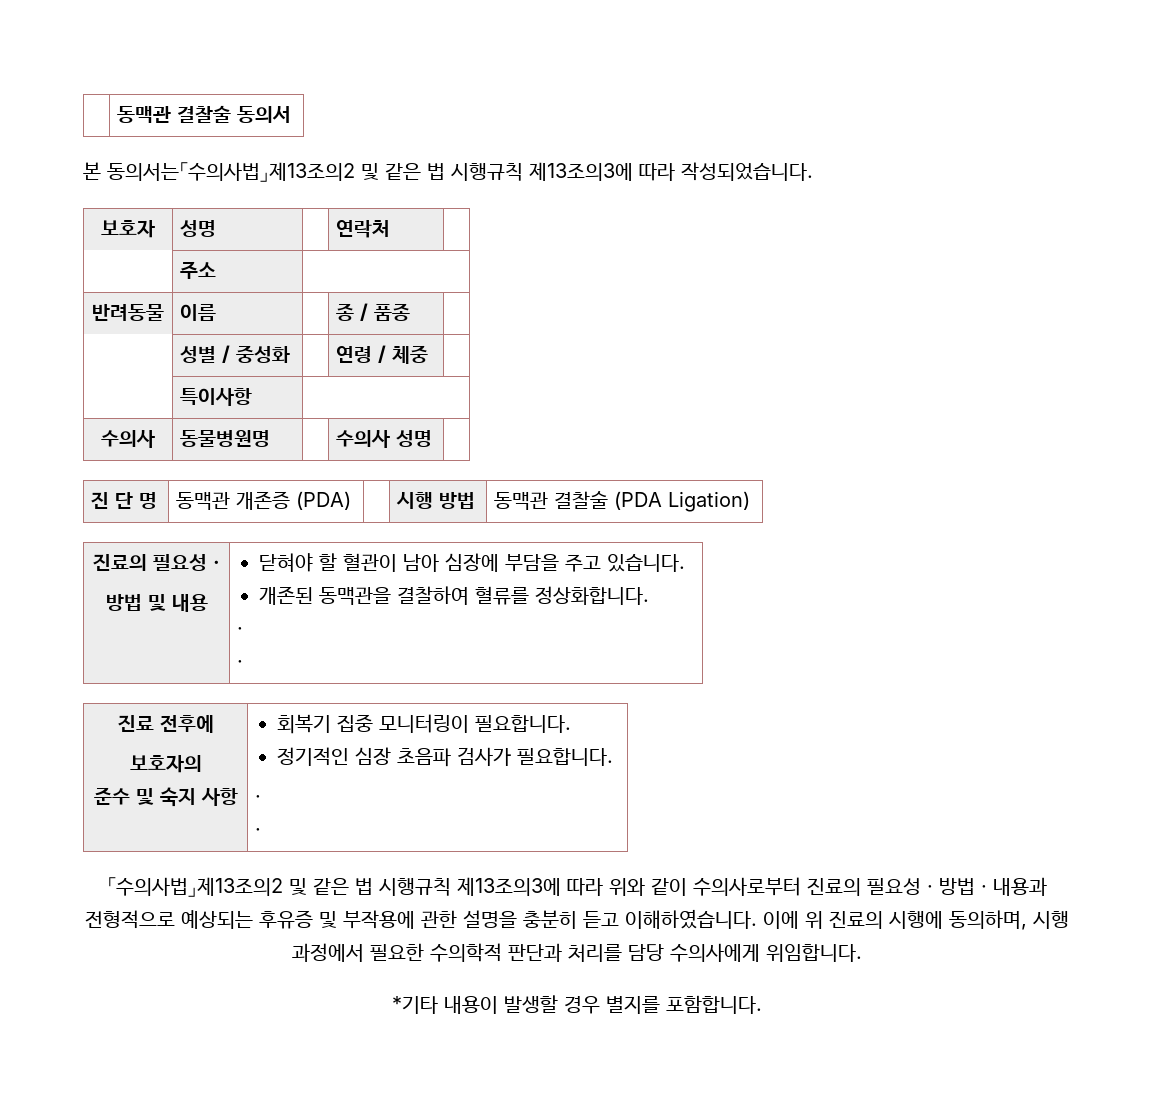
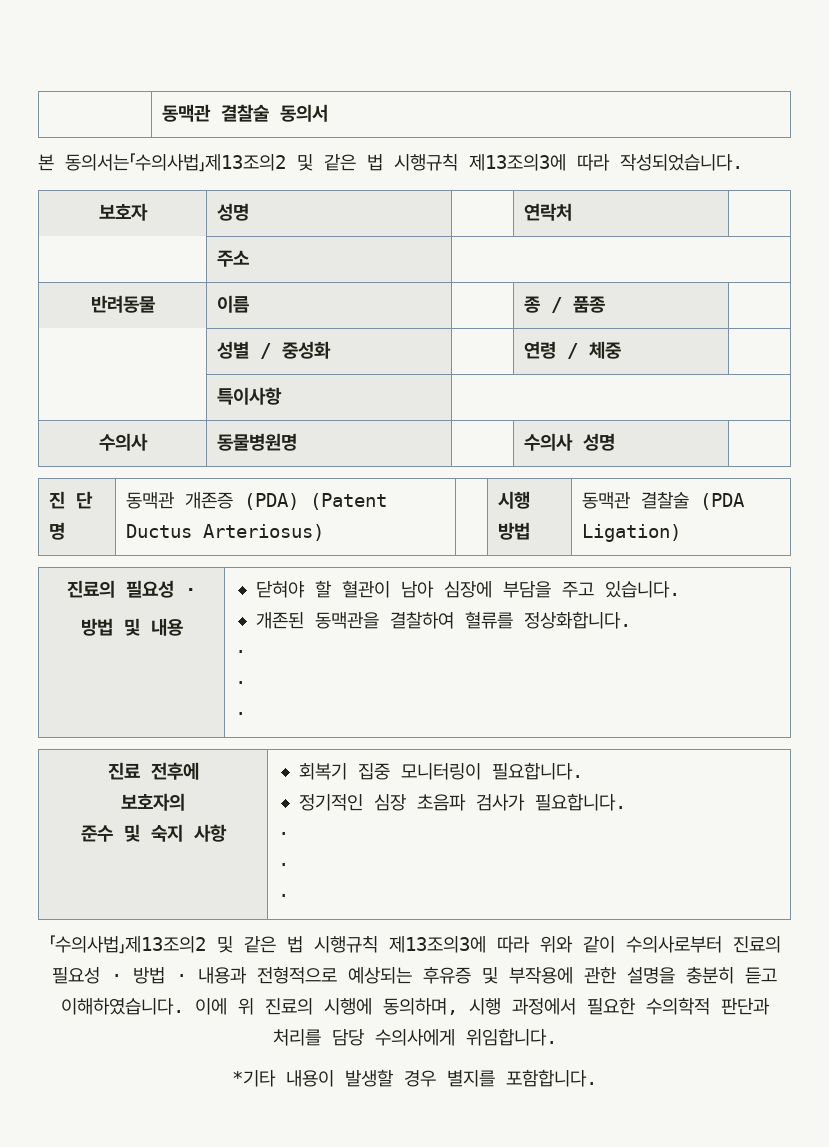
- 진 단 명 | 동맥관 개존증 (PDA) | | 시행 방법 | 동맥관 결찰술 (PDA Ligation)
+ 진 단 명 | 동맥관 개존증 (PDA) (Patent Ductus Arteriosus) | | 시행 방법 | 동맥관 결찰술 (PDA Ligation)
  진료의 필요성 ·
  방법 및 내용 | 닫혀야 할 혈관이 남아 심장에 부담을 주고 있습니다.
  개존된 동맥관을 결찰하여 혈류를 정상화합니다.
+ ·
  진료 전후에
  보호자의
  준수 및 숙지 사항 | 회복기 집중 모니터링이 필요합니다.
  정기적인 심장 초음파 검사가 필요합니다.
+ ·

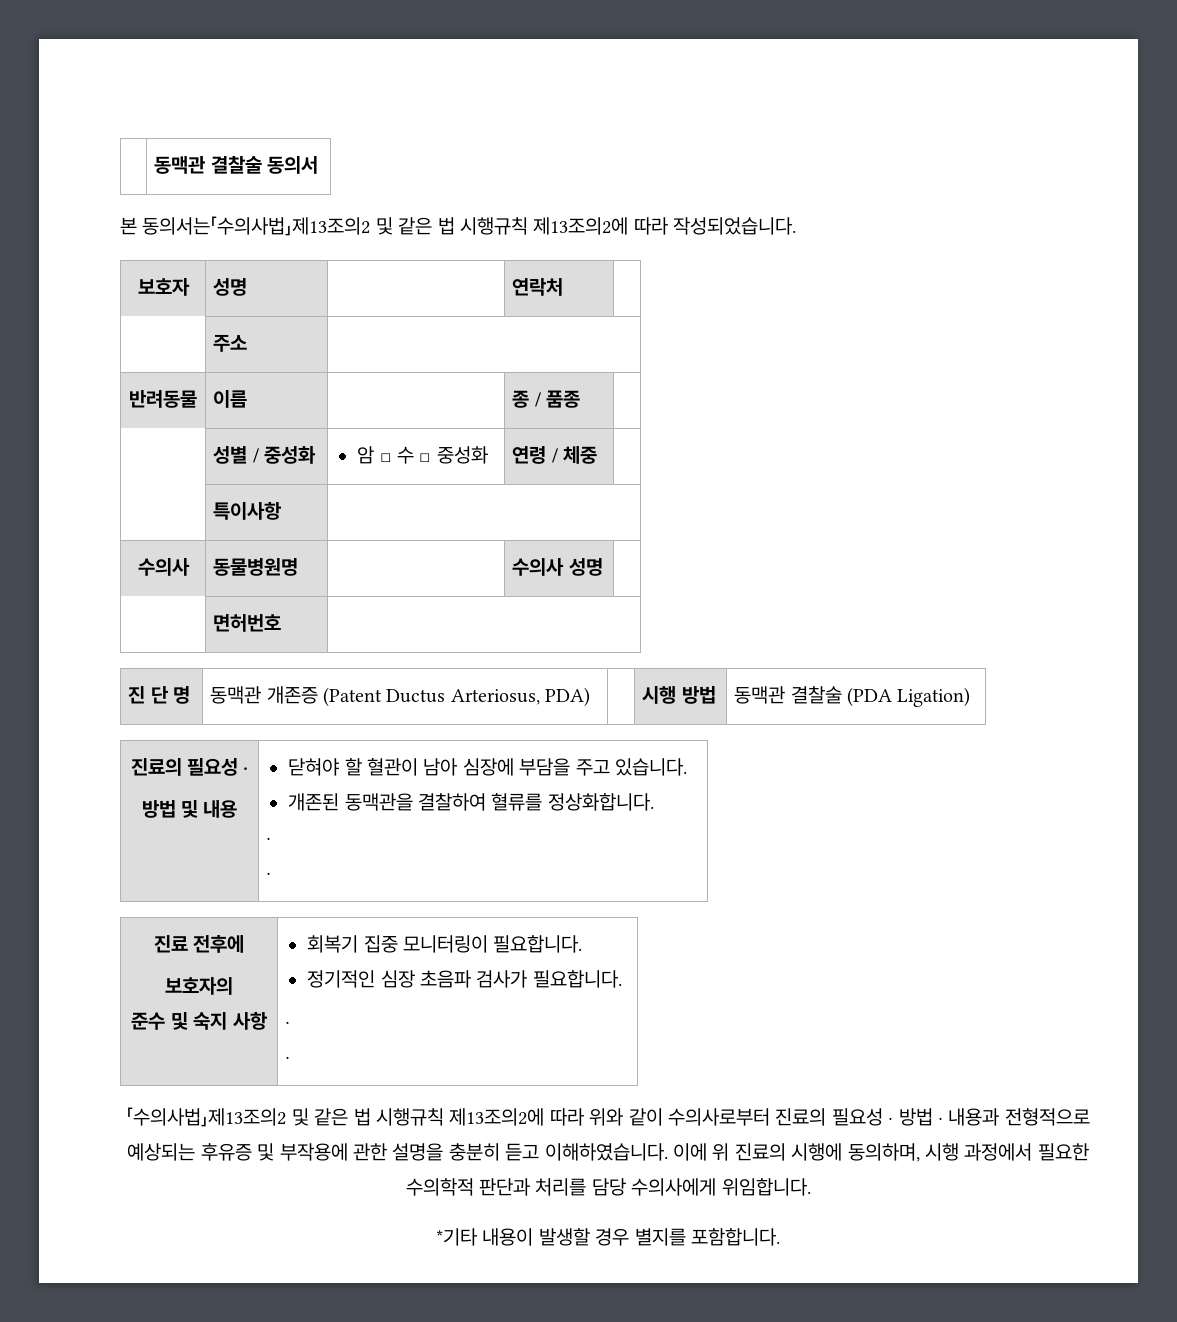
- 본 동의서는「수의사법」제13조의2 및 같은 법 시행규칙 제13조의3에 따라 작성되었습니다.
+ 본 동의서는「수의사법」제13조의2 및 같은 법 시행규칙 제13조의2에 따라 작성되었습니다.
- | 성별 / 중성화 | | 연령 / 체중 |
+ | 성별 / 중성화 | 암 □ 수 □ 중성화 | 연령 / 체중 |
+ | 면허번호 |
- 진 단 명 | 동맥관 개존증 (PDA) (Patent Ductus Arteriosus) | | 시행 방법 | 동맥관 결찰술 (PDA Ligation)
+ 진 단 명 | 동맥관 개존증 (Patent Ductus Arteriosus, PDA) | | 시행 방법 | 동맥관 결찰술 (PDA Ligation)
  진료의 필요성 ·
  방법 및 내용 | 닫혀야 할 혈관이 남아 심장에 부담을 주고 있습니다.
  개존된 동맥관을 결찰하여 혈류를 정상화합니다.
- ·
  진료 전후에
  보호자의
  준수 및 숙지 사항 | 회복기 집중 모니터링이 필요합니다.
  정기적인 심장 초음파 검사가 필요합니다.
  ·
  ·
- ·
- 「수의사법」제13조의2 및 같은 법 시행규칙 제13조의3에 따라 위와 같이 수의사로부터 진료의 필요성 · 방법 · 내용과 전형적으로 예상되는 후유증 및 부작용에 관한 설명을 충분히 듣고 이해하였습니다.
+ 「수의사법」제13조의2 및 같은 법 시행규칙 제13조의2에 따라 위와 같이 수의사로부터 진료의 필요성 · 방법 · 내용과 전형적으로 예상되는 후유증 및 부작용에 관한 설명을 충분히 듣고 이해하였습니다.

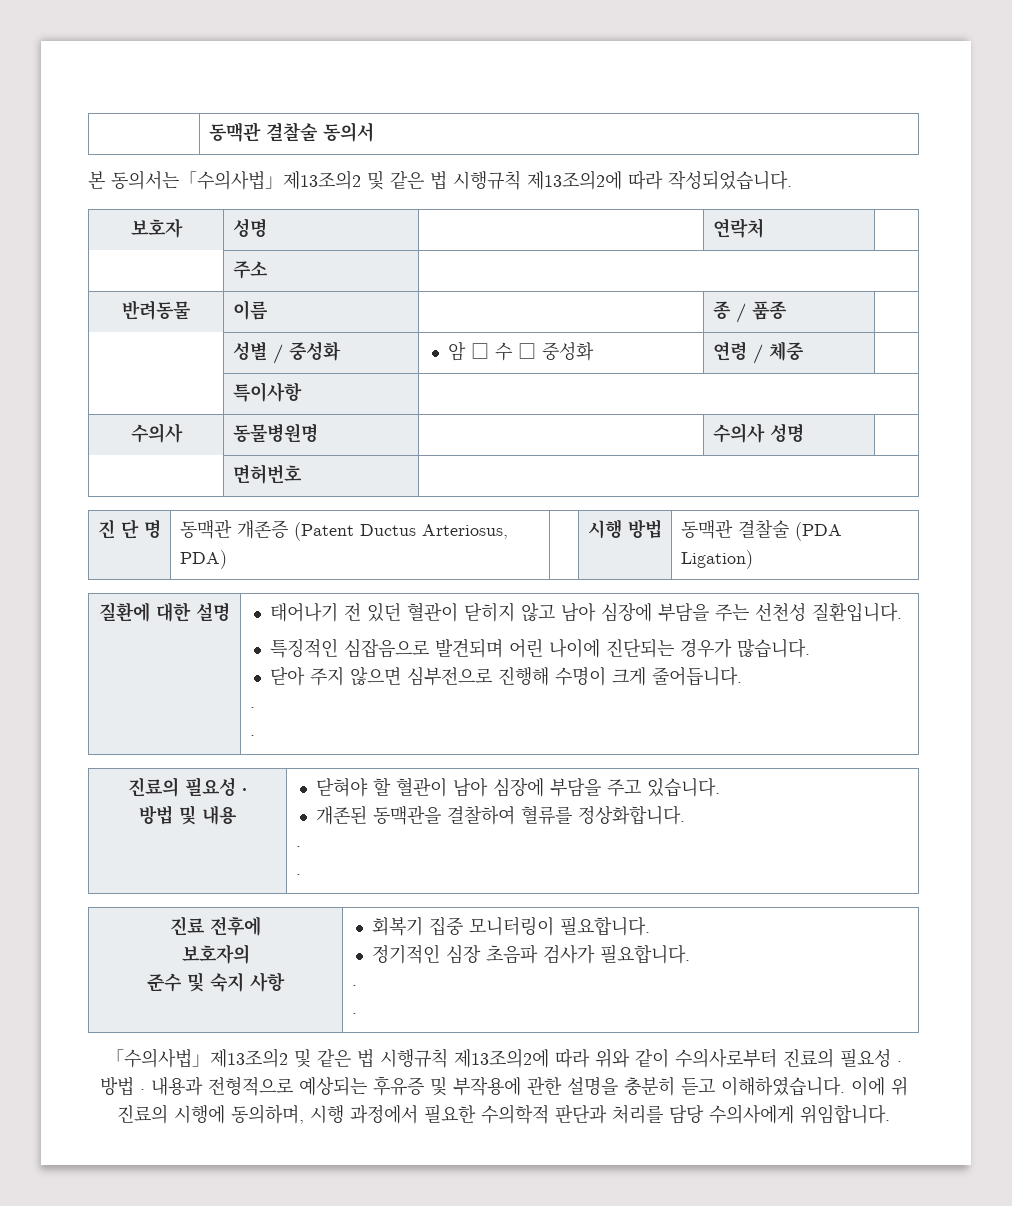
+ 질환에 대한 설명 | 태어나기 전 있던 혈관이 닫히지 않고 남아 심장에 부담을 주는 선천성 질환입니다.
+ 특징적인 심잡음으로 발견되며 어린 나이에 진단되는 경우가 많습니다.
+ 닫아 주지 않으면 심부전으로 진행해 수명이 크게 줄어듭니다.
+ ·
+ ·
- *기타 내용이 발생할 경우 별지를 포함합니다.

